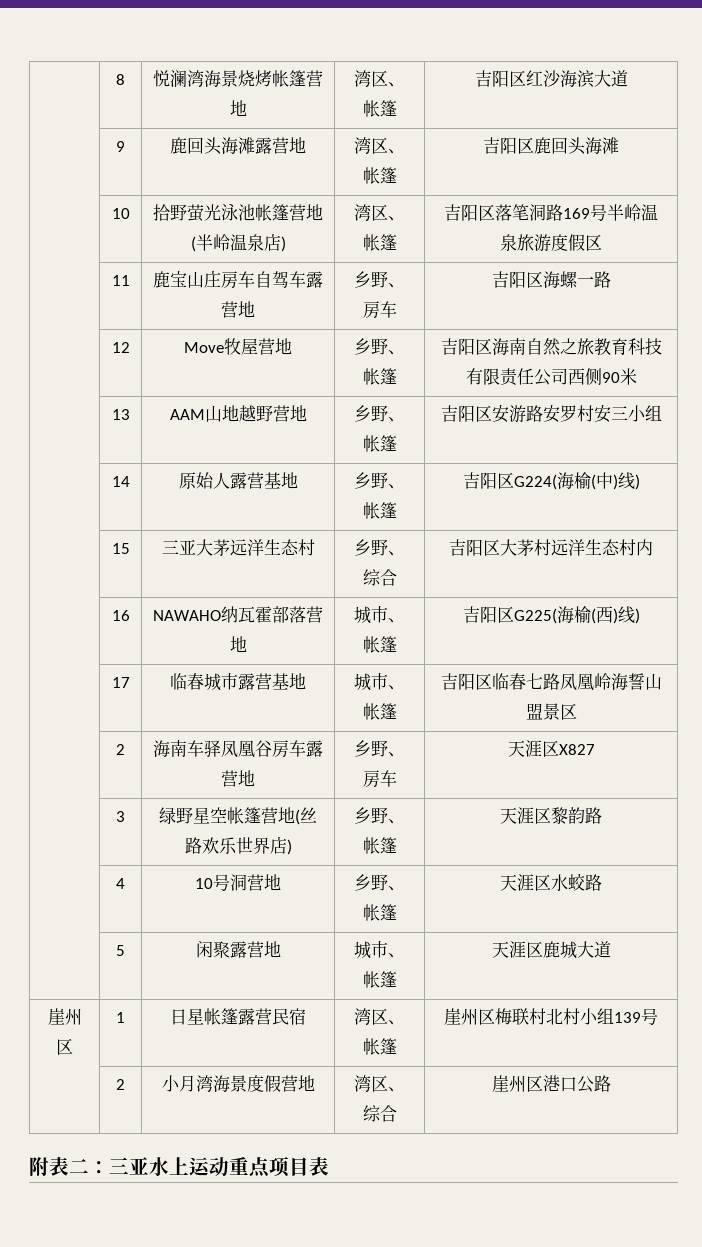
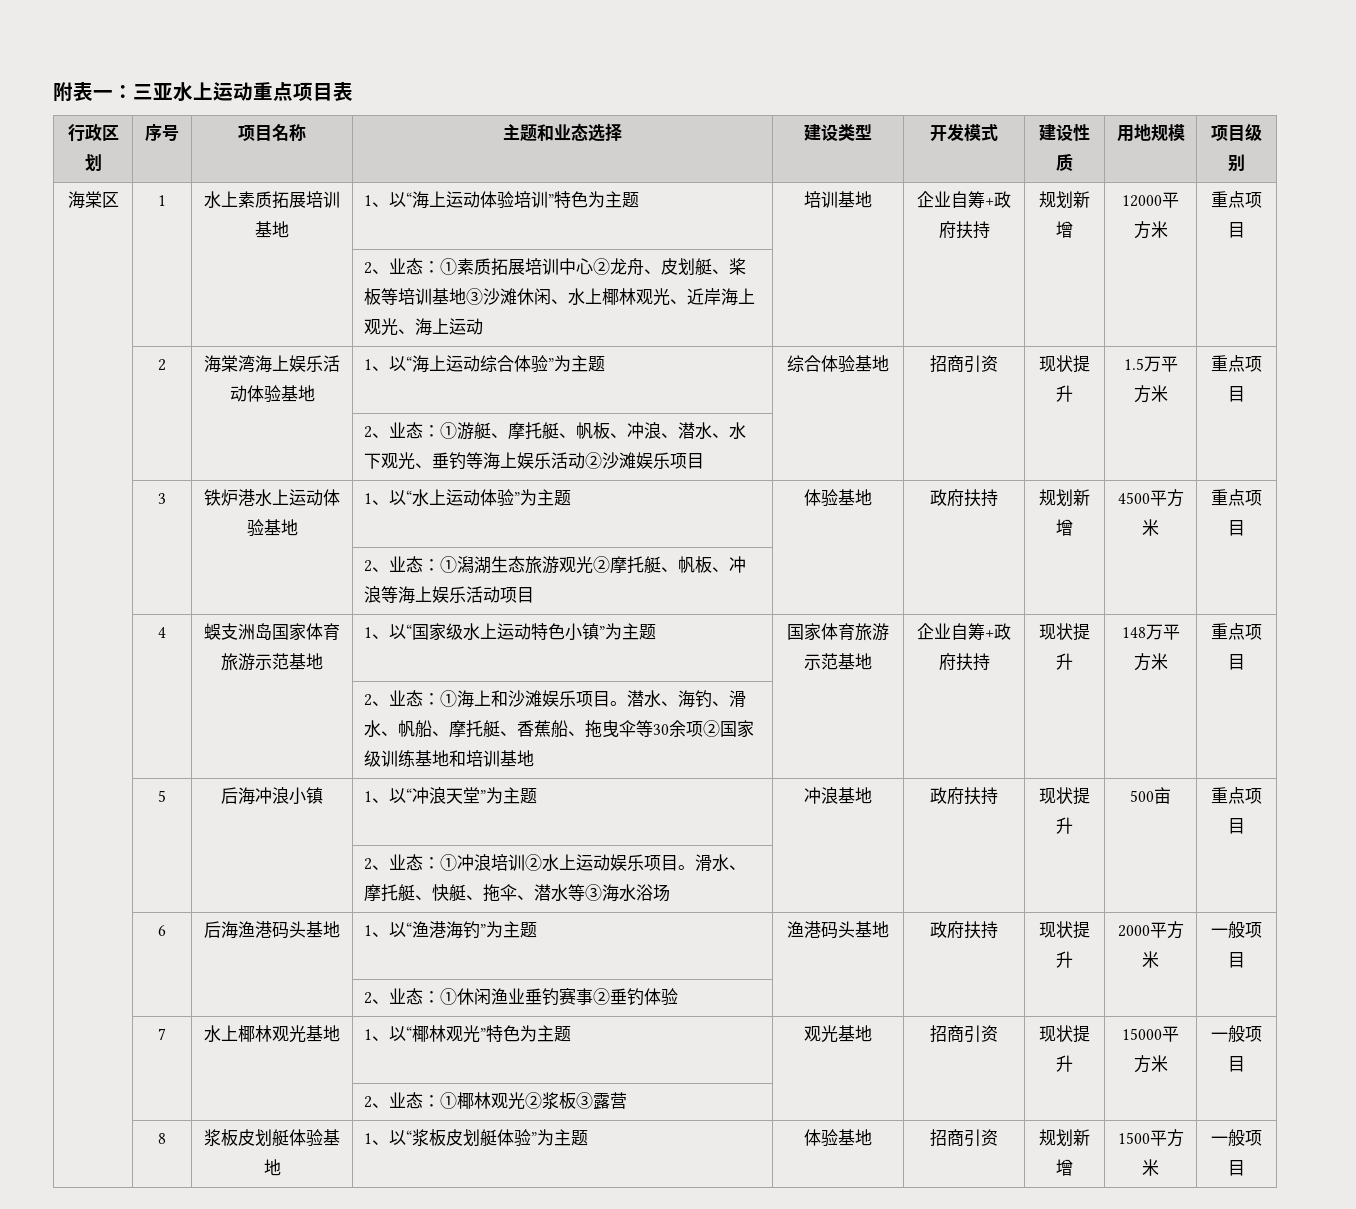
- | 8 | 悦澜湾海景烧烤帐篷营地 | 湾区、帐篷 | 吉阳区红沙海滨大道
- | 9 | 鹿回头海滩露营地 | 湾区、帐篷 | 吉阳区鹿回头海滩
- | 10 | 拾野萤光泳池帐篷营地(半岭温泉店) | 湾区、帐篷 | 吉阳区落笔洞路169号半岭温泉旅游度假区
- | 11 | 鹿宝山庄房车自驾车露营地 | 乡野、房车 | 吉阳区海螺一路
- | 12 | Move牧屋营地 | 乡野、帐篷 | 吉阳区海南自然之旅教育科技有限责任公司西侧90米
- | 13 | AAM山地越野营地 | 乡野、帐篷 | 吉阳区安游路安罗村安三小组
- | 14 | 原始人露营基地 | 乡野、帐篷 | 吉阳区G224(海榆(中)线)
- | 15 | 三亚大茅远洋生态村 | 乡野、综合 | 吉阳区大茅村远洋生态村内
- | 16 | NAWAHO纳瓦霍部落营地 | 城市、帐篷 | 吉阳区G225(海榆(西)线)
- | 17 | 临春城市露营基地 | 城市、帐篷 | 吉阳区临春七路凤凰岭海誓山盟景区
- | 2 | 海南车驿凤凰谷房车露营地 | 乡野、房车 | 天涯区X827
- | 3 | 绿野星空帐篷营地(丝路欢乐世界店) | 乡野、帐篷 | 天涯区黎韵路
- | 4 | 10号洞营地 | 乡野、帐篷 | 天涯区水蛟路
- | 5 | 闲聚露营地 | 城市、帐篷 | 天涯区鹿城大道
- 崖州区 | 1 | 日星帐篷露营民宿 | 湾区、帐篷 | 崖州区梅联村北村小组139号
- | 2 | 小月湾海景度假营地 | 湾区、综合 | 崖州区港口公路
- 附表二：三亚水上运动重点项目表
+ 附表一：三亚水上运动重点项目表
+ 行政区划 | 序号 | 项目名称 | 主题和业态选择 | 建设类型 | 开发模式 | 建设性质 | 用地规模 | 项目级别
+ 海棠区 | 1 | 水上素质拓展培训基地 | 1、以“海上运动体验培训”特色为主题 | 培训基地 | 企业自筹+政府扶持 | 规划新增 | 12000平方米 | 重点项目
+ | | | 2、业态：①素质拓展培训中心②龙舟、皮划艇、桨板等培训基地③沙滩休闲、水上椰林观光、近岸海上观光、海上运动 | | | | |
+ | 2 | 海棠湾海上娱乐活动体验基地 | 1、以“海上运动综合体验”为主题 | 综合体验基地 | 招商引资 | 现状提升 | 1.5万平方米 | 重点项目
+ | | | 2、业态：①游艇、摩托艇、帆板、冲浪、潜水、水下观光、垂钓等海上娱乐活动②沙滩娱乐项目 | | | | |
+ | 3 | 铁炉港水上运动体验基地 | 1、以“水上运动体验”为主题 | 体验基地 | 政府扶持 | 规划新增 | 4500平方米 | 重点项目
+ | | | 2、业态：①潟湖生态旅游观光②摩托艇、帆板、冲浪等海上娱乐活动项目 | | | | |
+ | 4 | 蜈支洲岛国家体育旅游示范基地 | 1、以“国家级水上运动特色小镇”为主题 | 国家体育旅游示范基地 | 企业自筹+政府扶持 | 现状提升 | 148万平方米 | 重点项目
+ | | | 2、业态：①海上和沙滩娱乐项目。潜水、海钓、滑水、帆船、摩托艇、香蕉船、拖曳伞等30余项②国家级训练基地和培训基地 | | | | |
+ | 5 | 后海冲浪小镇 | 1、以“冲浪天堂”为主题 | 冲浪基地 | 政府扶持 | 现状提升 | 500亩 | 重点项目
+ | | | 2、业态：①冲浪培训②水上运动娱乐项目。滑水、摩托艇、快艇、拖伞、潜水等③海水浴场 | | | | |
+ | 6 | 后海渔港码头基地 | 1、以“渔港海钓”为主题 | 渔港码头基地 | 政府扶持 | 现状提升 | 2000平方米 | 一般项目
+ | | | 2、业态：①休闲渔业垂钓赛事②垂钓体验 | | | | |
+ | 7 | 水上椰林观光基地 | 1、以“椰林观光”特色为主题 | 观光基地 | 招商引资 | 现状提升 | 15000平方米 | 一般项目
+ | | | 2、业态：①椰林观光②浆板③露营 | | | | |
+ | 8 | 浆板皮划艇体验基地 | 1、以“浆板皮划艇体验”为主题 | 体验基地 | 招商引资 | 规划新增 | 1500平方米 | 一般项目

